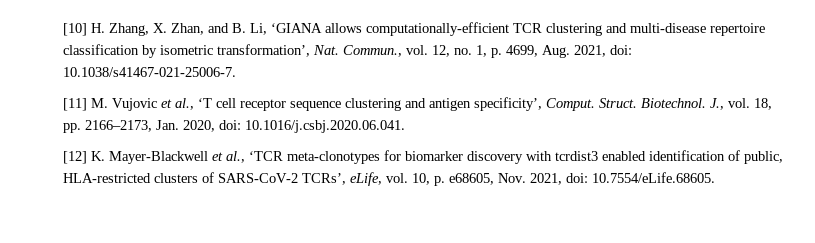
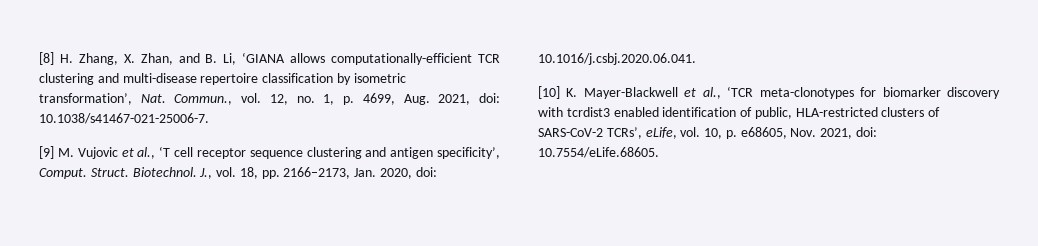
- [10] H. Zhang, X. Zhan, and B. Li, ‘GIANA allows computationally-efficient TCR clustering and multi-disease repertoire classification by isometric transformation’, Nat. Commun., vol. 12, no. 1, p. 4699, Aug. 2021, doi: 10.1038/s41467-021-25006-7.
+ [8] H. Zhang, X. Zhan, and B. Li, ‘GIANA allows computationally-efficient TCR clustering and multi-disease repertoire classification by isometric transformation’, Nat. Commun., vol. 12, no. 1, p. 4699, Aug. 2021, doi: 10.1038/s41467-021-25006-7.
- [11] M. Vujovic et al., ‘T cell receptor sequence clustering and antigen specificity’, Comput.
+ [9] M. Vujovic et al., ‘T cell receptor sequence clustering and antigen specificity’, Comput.
- [12] K. Mayer-Blackwell et al., ‘TCR meta-clonotypes for biomarker discovery with tcrdist3 enabled identification of public, HLA-restricted clusters of SARS-CoV-2 TCRs’, eLife, vol. 10, p. e68605, Nov. 2021, doi: 10.7554/eLife.68605.
+ [10] K. Mayer-Blackwell et al., ‘TCR meta-clonotypes for biomarker discovery with tcrdist3 enabled identification of public, HLA-restricted clusters of SARS-CoV-2 TCRs’, eLife, vol. 10, p. e68605, Nov. 2021, doi: 10.7554/eLife.68605.

